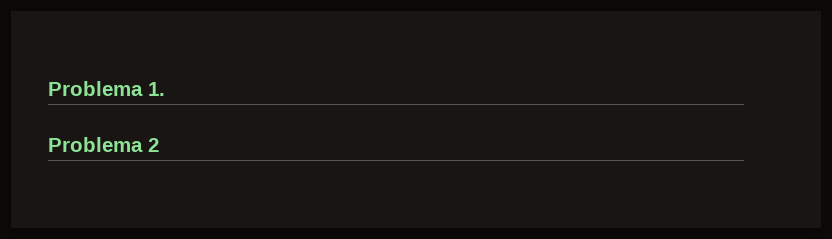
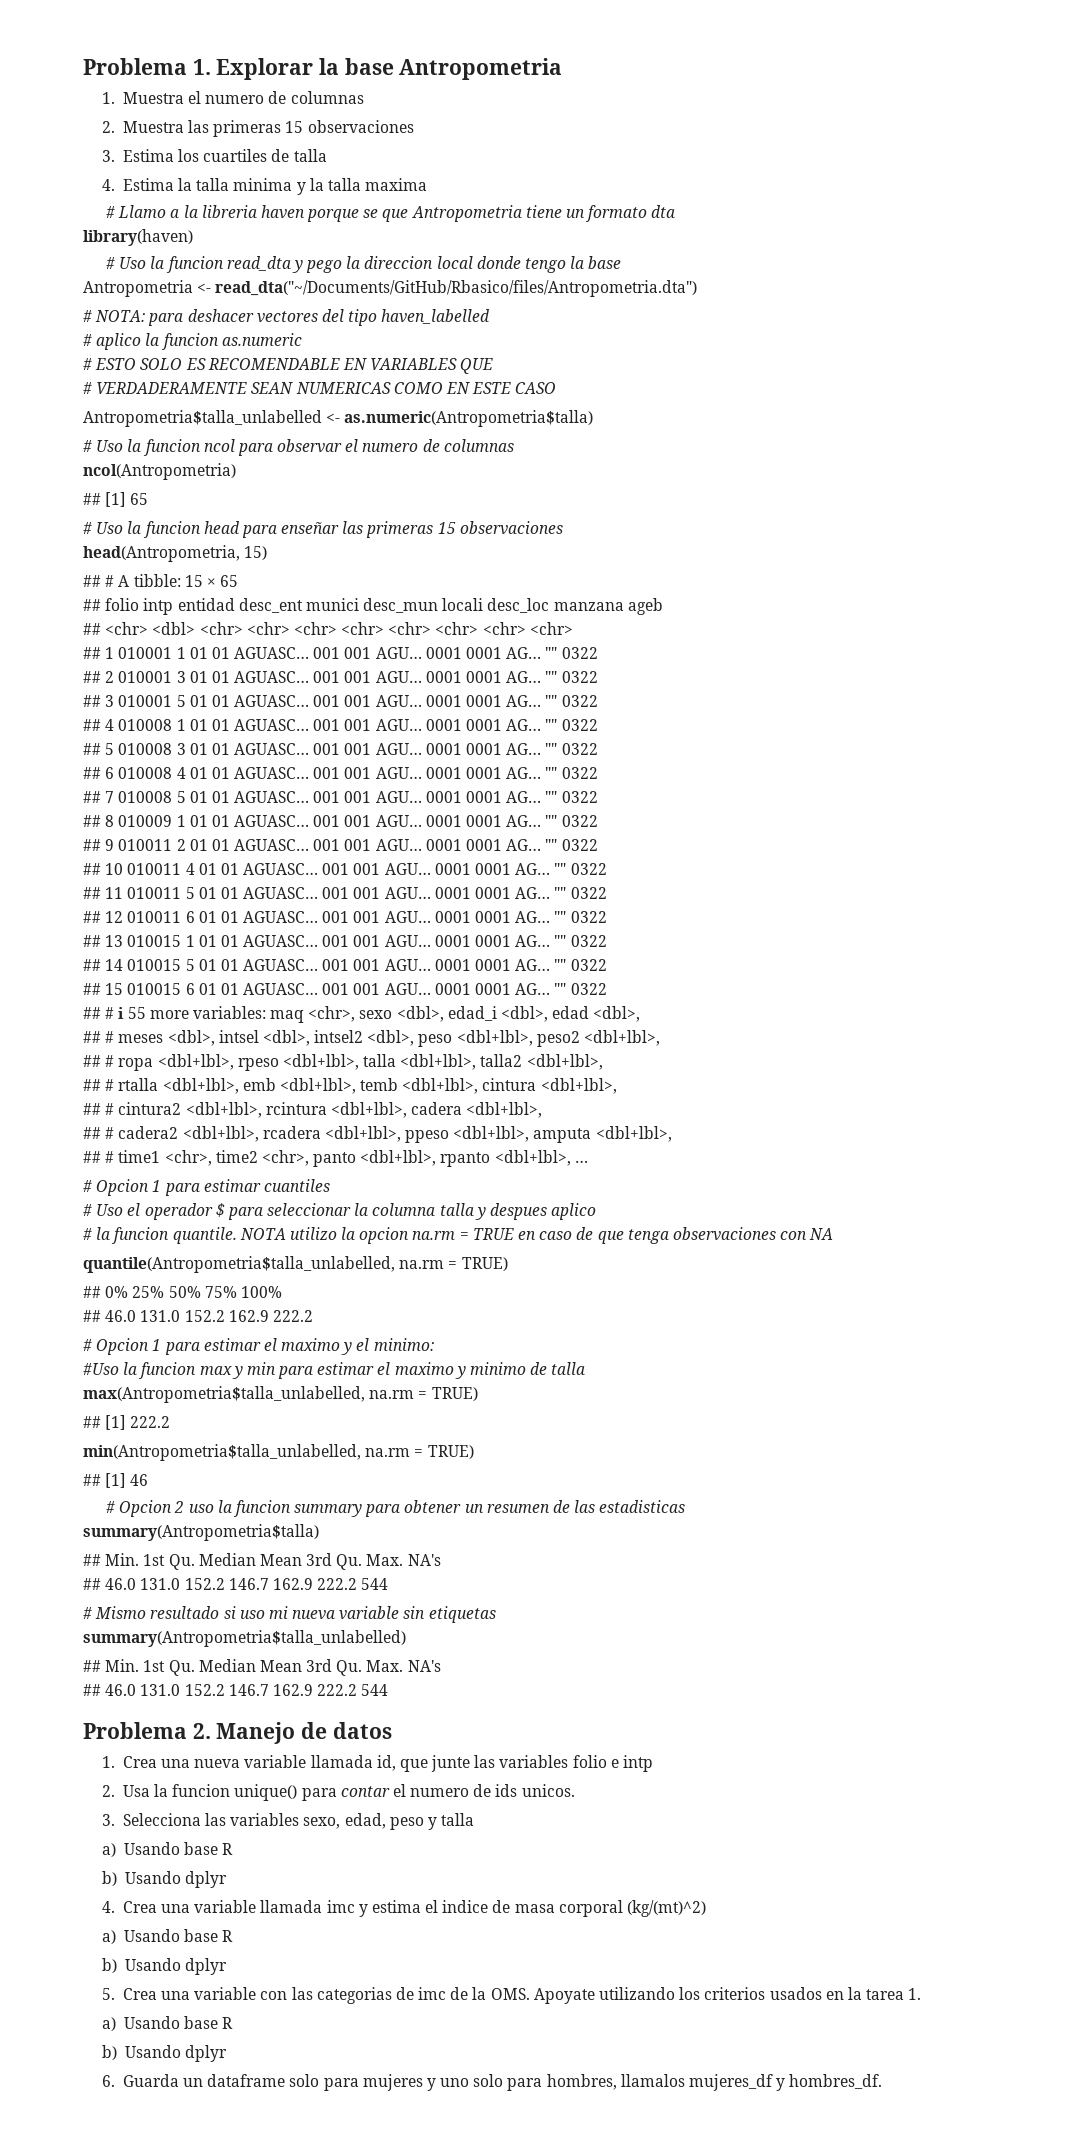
- Problema 1.
- Problema 2
+ Problema 1. Explorar la base Antropometria
+ 1. Muestra el numero de columnas
+ 2. Muestra las primeras 15 observaciones
+ 3. Estima los cuartiles de talla
+ 4. Estima la talla minima y la talla maxima
+ # Llamo a la libreria haven porque se que Antropometria tiene un formato dta
+ library(haven)
+ # Uso la funcion read_dta y pego la direccion local donde tengo la base
+ Antropometria <- read_dta("~/Documents/GitHub/Rbasico/files/Antropometria.dta")
+ # NOTA: para deshacer vectores del tipo haven_labelled
+ # aplico la funcion as.numeric
+ # ESTO SOLO ES RECOMENDABLE EN VARIABLES QUE
+ # VERDADERAMENTE SEAN NUMERICAS COMO EN ESTE CASO
+ Antropometria$talla_unlabelled <- as.numeric(Antropometria$talla)
+ # Uso la funcion ncol para observar el numero de columnas
+ ncol(Antropometria)
+ ## [1] 65
+ # Uso la funcion head para enseñar las primeras 15 observaciones
+ head(Antropometria, 15)
+ ## # A tibble: 15 × 65
+ ## folio intp entidad desc_ent munici desc_mun locali desc_loc manzana ageb
+ ## <chr> <dbl> <chr> <chr> <chr> <chr> <chr> <chr> <chr> <chr>
+ ## 1 010001 1 01 01 AGUASC… 001 001 AGU… 0001 0001 AG… "" 0322
+ ## 2 010001 3 01 01 AGUASC… 001 001 AGU… 0001 0001 AG… "" 0322
+ ## 3 010001 5 01 01 AGUASC… 001 001 AGU… 0001 0001 AG… "" 0322
+ ## 4 010008 1 01 01 AGUASC… 001 001 AGU… 0001 0001 AG… "" 0322
+ ## 5 010008 3 01 01 AGUASC… 001 001 AGU… 0001 0001 AG… "" 0322
+ ## 6 010008 4 01 01 AGUASC… 001 001 AGU… 0001 0001 AG… "" 0322
+ ## 7 010008 5 01 01 AGUASC… 001 001 AGU… 0001 0001 AG… "" 0322
+ ## 8 010009 1 01 01 AGUASC… 001 001 AGU… 0001 0001 AG… "" 0322
+ ## 9 010011 2 01 01 AGUASC… 001 001 AGU… 0001 0001 AG… "" 0322
+ ## 10 010011 4 01 01 AGUASC… 001 001 AGU… 0001 0001 AG… "" 0322
+ ## 11 010011 5 01 01 AGUASC… 001 001 AGU… 0001 0001 AG… "" 0322
+ ## 12 010011 6 01 01 AGUASC… 001 001 AGU… 0001 0001 AG… "" 0322
+ ## 13 010015 1 01 01 AGUASC… 001 001 AGU… 0001 0001 AG… "" 0322
+ ## 14 010015 5 01 01 AGUASC… 001 001 AGU… 0001 0001 AG… "" 0322
+ ## 15 010015 6 01 01 AGUASC… 001 001 AGU… 0001 0001 AG… "" 0322
+ ## # ℹ 55 more variables: maq <chr>, sexo <dbl>, edad_i <dbl>, edad <dbl>,
+ ## # meses <dbl>, intsel <dbl>, intsel2 <dbl>, peso <dbl+lbl>, peso2 <dbl+lbl>,
+ ## # ropa <dbl+lbl>, rpeso <dbl+lbl>, talla <dbl+lbl>, talla2 <dbl+lbl>,
+ ## # rtalla <dbl+lbl>, emb <dbl+lbl>, temb <dbl+lbl>, cintura <dbl+lbl>,
+ ## # cintura2 <dbl+lbl>, rcintura <dbl+lbl>, cadera <dbl+lbl>,
+ ## # cadera2 <dbl+lbl>, rcadera <dbl+lbl>, ppeso <dbl+lbl>, amputa <dbl+lbl>,
+ ## # time1 <chr>, time2 <chr>, panto <dbl+lbl>, rpanto <dbl+lbl>, …
+ # Opcion 1 para estimar cuantiles
+ # Uso el operador $ para seleccionar la columna talla y despues aplico
+ # la funcion quantile. NOTA utilizo la opcion na.rm = TRUE en caso de que tenga observaciones con NA
+ quantile(Antropometria$talla_unlabelled, na.rm = TRUE)
+ ## 0% 25% 50% 75% 100%
+ ## 46.0 131.0 152.2 162.9 222.2
+ # Opcion 1 para estimar el maximo y el minimo:
+ #Uso la funcion max y min para estimar el maximo y minimo de talla
+ max(Antropometria$talla_unlabelled, na.rm = TRUE)
+ ## [1] 222.2
+ min(Antropometria$talla_unlabelled, na.rm = TRUE)
+ ## [1] 46
+ # Opcion 2 uso la funcion summary para obtener un resumen de las estadisticas
+ summary(Antropometria$talla)
+ ## Min. 1st Qu. Median Mean 3rd Qu. Max. NA's
+ ## 46.0 131.0 152.2 146.7 162.9 222.2 544
+ # Mismo resultado si uso mi nueva variable sin etiquetas
+ summary(Antropometria$talla_unlabelled)
+ ## Min. 1st Qu. Median Mean 3rd Qu. Max. NA's
+ ## 46.0 131.0 152.2 146.7 162.9 222.2 544
+ Problema 2. Manejo de datos
+ 1. Crea una nueva variable llamada id, que junte las variables folio e intp
+ 2. Usa la funcion unique() para contar el numero de ids unicos.
+ 3. Selecciona las variables sexo, edad, peso y talla
+ a) Usando base R
+ b) Usando dplyr
+ 4. Crea una variable llamada imc y estima el indice de masa corporal (kg/(mt)^2)
+ a) Usando base R
+ b) Usando dplyr
+ 5. Crea una variable con las categorias de imc de la OMS. Apoyate utilizando los criterios usados en la tarea 1.
+ a) Usando base R
+ b) Usando dplyr
+ 6. Guarda un dataframe solo para mujeres y uno solo para hombres, llamalos mujeres_df y hombres_df.

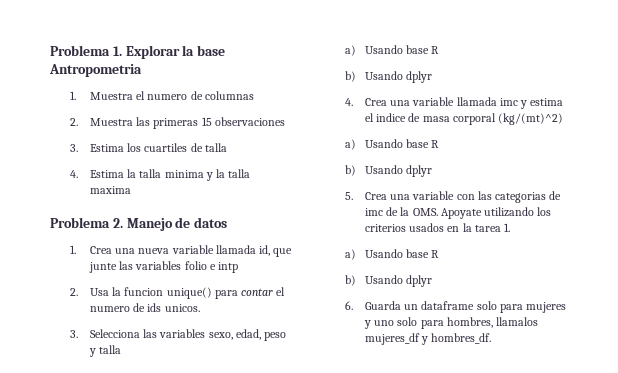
- # Llamo a la libreria haven porque se que Antropometria tiene un formato dta
- library(haven)
- # Uso la funcion read_dta y pego la direccion local donde tengo la base
- Antropometria <- read_dta("~/Documents/GitHub/Rbasico/files/Antropometria.dta")
- # NOTA: para deshacer vectores del tipo haven_labelled
- # aplico la funcion as.numeric
- # ESTO SOLO ES RECOMENDABLE EN VARIABLES QUE
- # VERDADERAMENTE SEAN NUMERICAS COMO EN ESTE CASO
- Antropometria$talla_unlabelled <- as.numeric(Antropometria$talla)
- # Uso la funcion ncol para observar el numero de columnas
- ncol(Antropometria)
- ## [1] 65
- # Uso la funcion head para enseñar las primeras 15 observaciones
- head(Antropometria, 15)
- ## # A tibble: 15 × 65
- ## folio intp entidad desc_ent munici desc_mun locali desc_loc manzana ageb
- ## <chr> <dbl> <chr> <chr> <chr> <chr> <chr> <chr> <chr> <chr>
- ## 1 010001 1 01 01 AGUASC… 001 001 AGU… 0001 0001 AG… "" 0322
- ## 2 010001 3 01 01 AGUASC… 001 001 AGU… 0001 0001 AG… "" 0322
- ## 3 010001 5 01 01 AGUASC… 001 001 AGU… 0001 0001 AG… "" 0322
- ## 4 010008 1 01 01 AGUASC… 001 001 AGU… 0001 0001 AG… "" 0322
- ## 5 010008 3 01 01 AGUASC… 001 001 AGU… 0001 0001 AG… "" 0322
- ## 6 010008 4 01 01 AGUASC… 001 001 AGU… 0001 0001 AG… "" 0322
- ## 7 010008 5 01 01 AGUASC… 001 001 AGU… 0001 0001 AG… "" 0322
- ## 8 010009 1 01 01 AGUASC… 001 001 AGU… 0001 0001 AG… "" 0322
- ## 9 010011 2 01 01 AGUASC… 001 001 AGU… 0001 0001 AG… "" 0322
- ## 10 010011 4 01 01 AGUASC… 001 001 AGU… 0001 0001 AG… "" 0322
- ## 11 010011 5 01 01 AGUASC… 001 001 AGU… 0001 0001 AG… "" 0322
- ## 12 010011 6 01 01 AGUASC… 001 001 AGU… 0001 0001 AG… "" 0322
- ## 13 010015 1 01 01 AGUASC… 001 001 AGU… 0001 0001 AG… "" 0322
- ## 14 010015 5 01 01 AGUASC… 001 001 AGU… 0001 0001 AG… "" 0322
- ## 15 010015 6 01 01 AGUASC… 001 001 AGU… 0001 0001 AG… "" 0322
- ## # ℹ 55 more variables: maq <chr>, sexo <dbl>, edad_i <dbl>, edad <dbl>,
- ## # meses <dbl>, intsel <dbl>, intsel2 <dbl>, peso <dbl+lbl>, peso2 <dbl+lbl>,
- ## # ropa <dbl+lbl>, rpeso <dbl+lbl>, talla <dbl+lbl>, talla2 <dbl+lbl>,
- ## # rtalla <dbl+lbl>, emb <dbl+lbl>, temb <dbl+lbl>, cintura <dbl+lbl>,
- ## # cintura2 <dbl+lbl>, rcintura <dbl+lbl>, cadera <dbl+lbl>,
- ## # cadera2 <dbl+lbl>, rcadera <dbl+lbl>, ppeso <dbl+lbl>, amputa <dbl+lbl>,
- ## # time1 <chr>, time2 <chr>, panto <dbl+lbl>, rpanto <dbl+lbl>, …
- # Opcion 1 para estimar cuantiles
- # Uso el operador $ para seleccionar la columna talla y despues aplico
- # la funcion quantile. NOTA utilizo la opcion na.rm = TRUE en caso de que tenga observaciones con NA
- quantile(Antropometria$talla_unlabelled, na.rm = TRUE)
- ## 0% 25% 50% 75% 100%
- ## 46.0 131.0 152.2 162.9 222.2
- # Opcion 1 para estimar el maximo y el minimo:
- #Uso la funcion max y min para estimar el maximo y minimo de talla
- max(Antropometria$talla_unlabelled, na.rm = TRUE)
- ## [1] 222.2
- min(Antropometria$talla_unlabelled, na.rm = TRUE)
- ## [1] 46
- # Opcion 2 uso la funcion summary para obtener un resumen de las estadisticas
- summary(Antropometria$talla)
- ## Min. 1st Qu. Median Mean 3rd Qu. Max. NA's
- ## 46.0 131.0 152.2 146.7 162.9 222.2 544
- # Mismo resultado si uso mi nueva variable sin etiquetas
- summary(Antropometria$talla_unlabelled)
- ## Min. 1st Qu. Median Mean 3rd Qu. Max. NA's
- ## 46.0 131.0 152.2 146.7 162.9 222.2 544

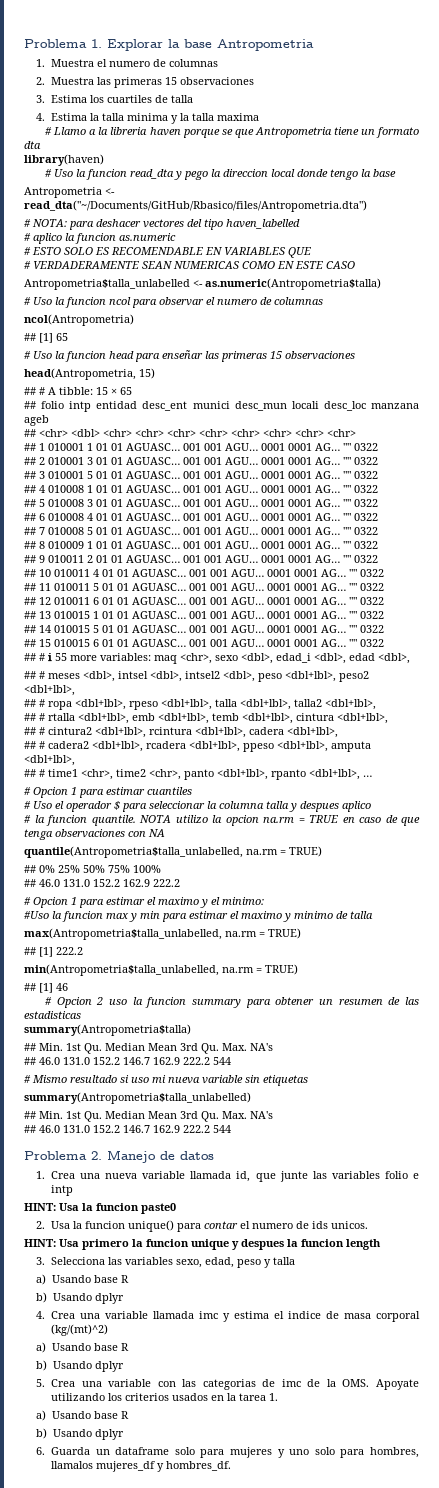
+ # Llamo a la libreria haven porque se que Antropometria tiene un formato dta
+ library(haven)
+ # Uso la funcion read_dta y pego la direccion local donde tengo la base
+ Antropometria <- read_dta("~/Documents/GitHub/Rbasico/files/Antropometria.dta")
+ # NOTA: para deshacer vectores del tipo haven_labelled
+ # aplico la funcion as.numeric
+ # ESTO SOLO ES RECOMENDABLE EN VARIABLES QUE
+ # VERDADERAMENTE SEAN NUMERICAS COMO EN ESTE CASO
+ Antropometria$talla_unlabelled <- as.numeric(Antropometria$talla)
+ # Uso la funcion ncol para observar el numero de columnas
+ ncol(Antropometria)
+ ## [1] 65
+ # Uso la funcion head para enseñar las primeras 15 observaciones
+ head(Antropometria, 15)
+ ## # A tibble: 15 × 65
+ ## folio intp entidad desc_ent munici desc_mun locali desc_loc manzana ageb
+ ## <chr> <dbl> <chr> <chr> <chr> <chr> <chr> <chr> <chr> <chr>
+ ## 1 010001 1 01 01 AGUASC… 001 001 AGU… 0001 0001 AG… "" 0322
+ ## 2 010001 3 01 01 AGUASC… 001 001 AGU… 0001 0001 AG… "" 0322
+ ## 3 010001 5 01 01 AGUASC… 001 001 AGU… 0001 0001 AG… "" 0322
+ ## 4 010008 1 01 01 AGUASC… 001 001 AGU… 0001 0001 AG… "" 0322
+ ## 5 010008 3 01 01 AGUASC… 001 001 AGU… 0001 0001 AG… "" 0322
+ ## 6 010008 4 01 01 AGUASC… 001 001 AGU… 0001 0001 AG… "" 0322
+ ## 7 010008 5 01 01 AGUASC… 001 001 AGU… 0001 0001 AG… "" 0322
+ ## 8 010009 1 01 01 AGUASC… 001 001 AGU… 0001 0001 AG… "" 0322
+ ## 9 010011 2 01 01 AGUASC… 001 001 AGU… 0001 0001 AG… "" 0322
+ ## 10 010011 4 01 01 AGUASC… 001 001 AGU… 0001 0001 AG… "" 0322
+ ## 11 010011 5 01 01 AGUASC… 001 001 AGU… 0001 0001 AG… "" 0322
+ ## 12 010011 6 01 01 AGUASC… 001 001 AGU… 0001 0001 AG… "" 0322
+ ## 13 010015 1 01 01 AGUASC… 001 001 AGU… 0001 0001 AG… "" 0322
+ ## 14 010015 5 01 01 AGUASC… 001 001 AGU… 0001 0001 AG… "" 0322
+ ## 15 010015 6 01 01 AGUASC… 001 001 AGU… 0001 0001 AG… "" 0322
+ ## # ℹ 55 more variables: maq <chr>, sexo <dbl>, edad_i <dbl>, edad <dbl>,
+ ## # meses <dbl>, intsel <dbl>, intsel2 <dbl>, peso <dbl+lbl>, peso2 <dbl+lbl>,
+ ## # ropa <dbl+lbl>, rpeso <dbl+lbl>, talla <dbl+lbl>, talla2 <dbl+lbl>,
+ ## # rtalla <dbl+lbl>, emb <dbl+lbl>, temb <dbl+lbl>, cintura <dbl+lbl>,
+ ## # cintura2 <dbl+lbl>, rcintura <dbl+lbl>, cadera <dbl+lbl>,
+ ## # cadera2 <dbl+lbl>, rcadera <dbl+lbl>, ppeso <dbl+lbl>, amputa <dbl+lbl>,
+ ## # time1 <chr>, time2 <chr>, panto <dbl+lbl>, rpanto <dbl+lbl>, …
+ # Opcion 1 para estimar cuantiles
+ # Uso el operador $ para seleccionar la columna talla y despues aplico
+ # la funcion quantile. NOTA utilizo la opcion na.rm = TRUE en caso de que tenga observaciones con NA
+ quantile(Antropometria$talla_unlabelled, na.rm = TRUE)
+ ## 0% 25% 50% 75% 100%
+ ## 46.0 131.0 152.2 162.9 222.2
+ # Opcion 1 para estimar el maximo y el minimo:
+ #Uso la funcion max y min para estimar el maximo y minimo de talla
+ max(Antropometria$talla_unlabelled, na.rm = TRUE)
+ ## [1] 222.2
+ min(Antropometria$talla_unlabelled, na.rm = TRUE)
+ ## [1] 46
+ # Opcion 2 uso la funcion summary para obtener un resumen de las estadisticas
+ summary(Antropometria$talla)
+ ## Min. 1st Qu. Median Mean 3rd Qu. Max. NA's
+ ## 46.0 131.0 152.2 146.7 162.9 222.2 544
+ # Mismo resultado si uso mi nueva variable sin etiquetas
+ summary(Antropometria$talla_unlabelled)
+ ## Min. 1st Qu. Median Mean 3rd Qu. Max. NA's
+ ## 46.0 131.0 152.2 146.7 162.9 222.2 544
+ HINT: Usa la funcion paste0
+ HINT: Usa primero la funcion unique y despues la funcion length

